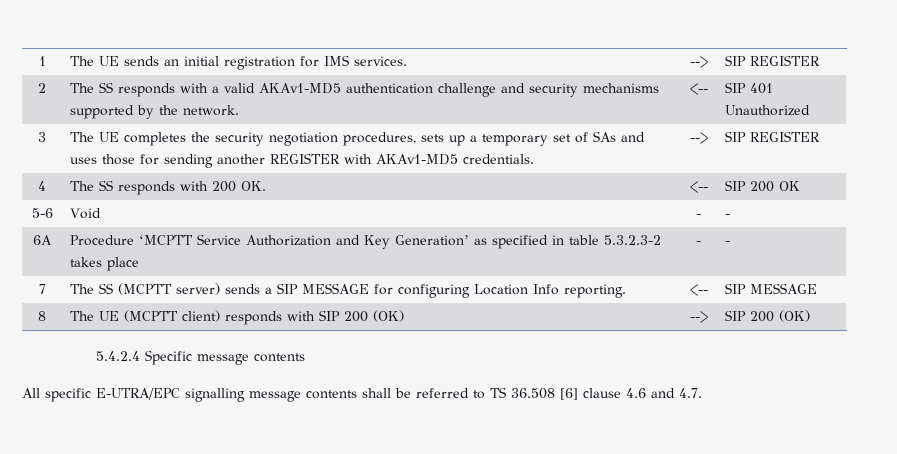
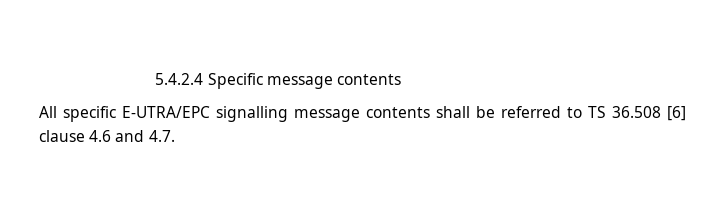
- 1 | The UE sends an initial registration for IMS services. | --> | SIP REGISTER
- 2 | The SS responds with a valid AKAv1-MD5 authentication challenge and security mechanisms supported by the network. | <-- | SIP 401 Unauthorized
- 3 | The UE completes the security negotiation procedures, sets up a temporary set of SAs and uses those for sending another REGISTER with AKAv1-MD5 credentials. | --> | SIP REGISTER
- 4 | The SS responds with 200 OK. | <-- | SIP 200 OK
- 5-6 | Void | - | -
- 6A | Procedure ‘MCPTT Service Authorization and Key Generation’ as specified in table 5.3.2.3-2 takes place | - | -
- 7 | The SS (MCPTT server) sends a SIP MESSAGE for configuring Location Info reporting. | <-- | SIP MESSAGE
- 8 | The UE (MCPTT client) responds with SIP 200 (OK) | --> | SIP 200 (OK)

